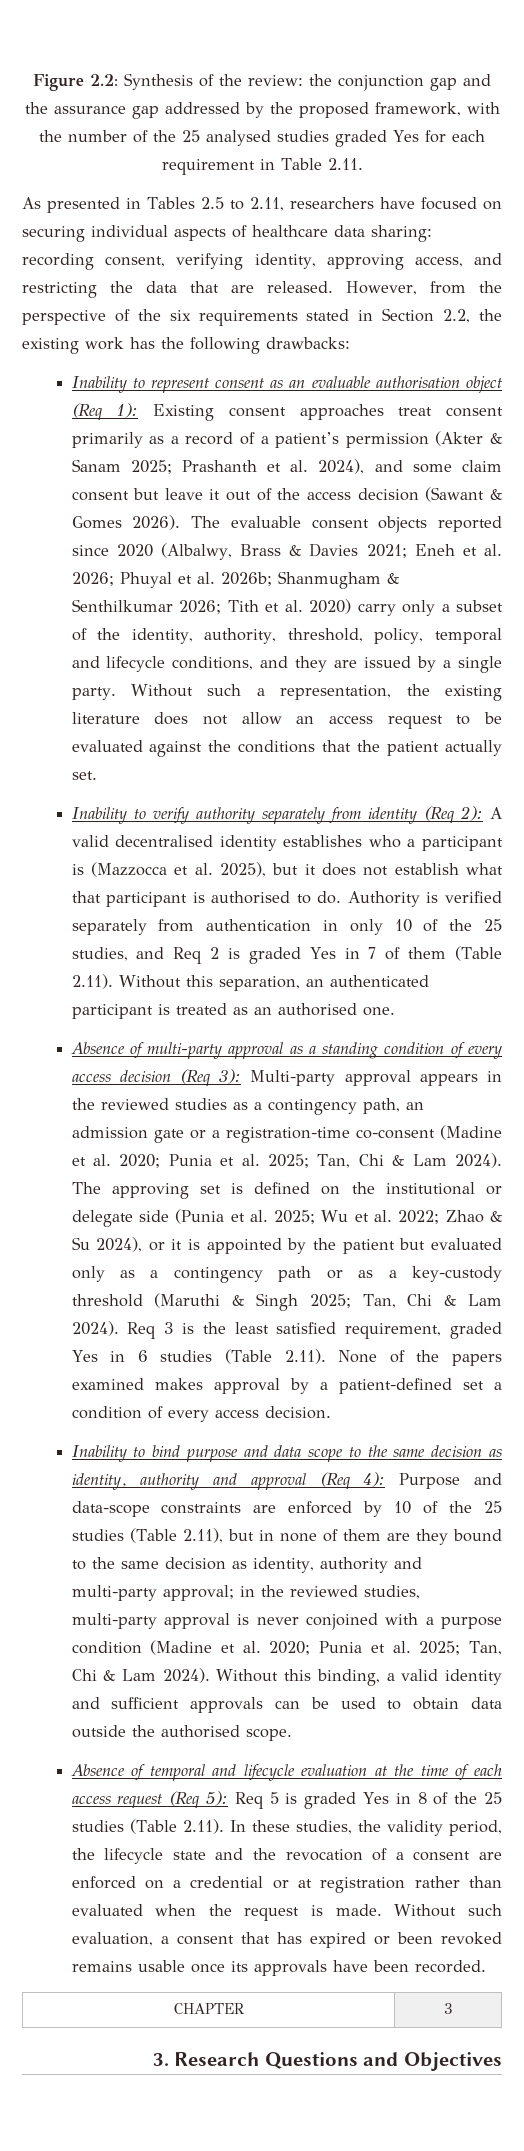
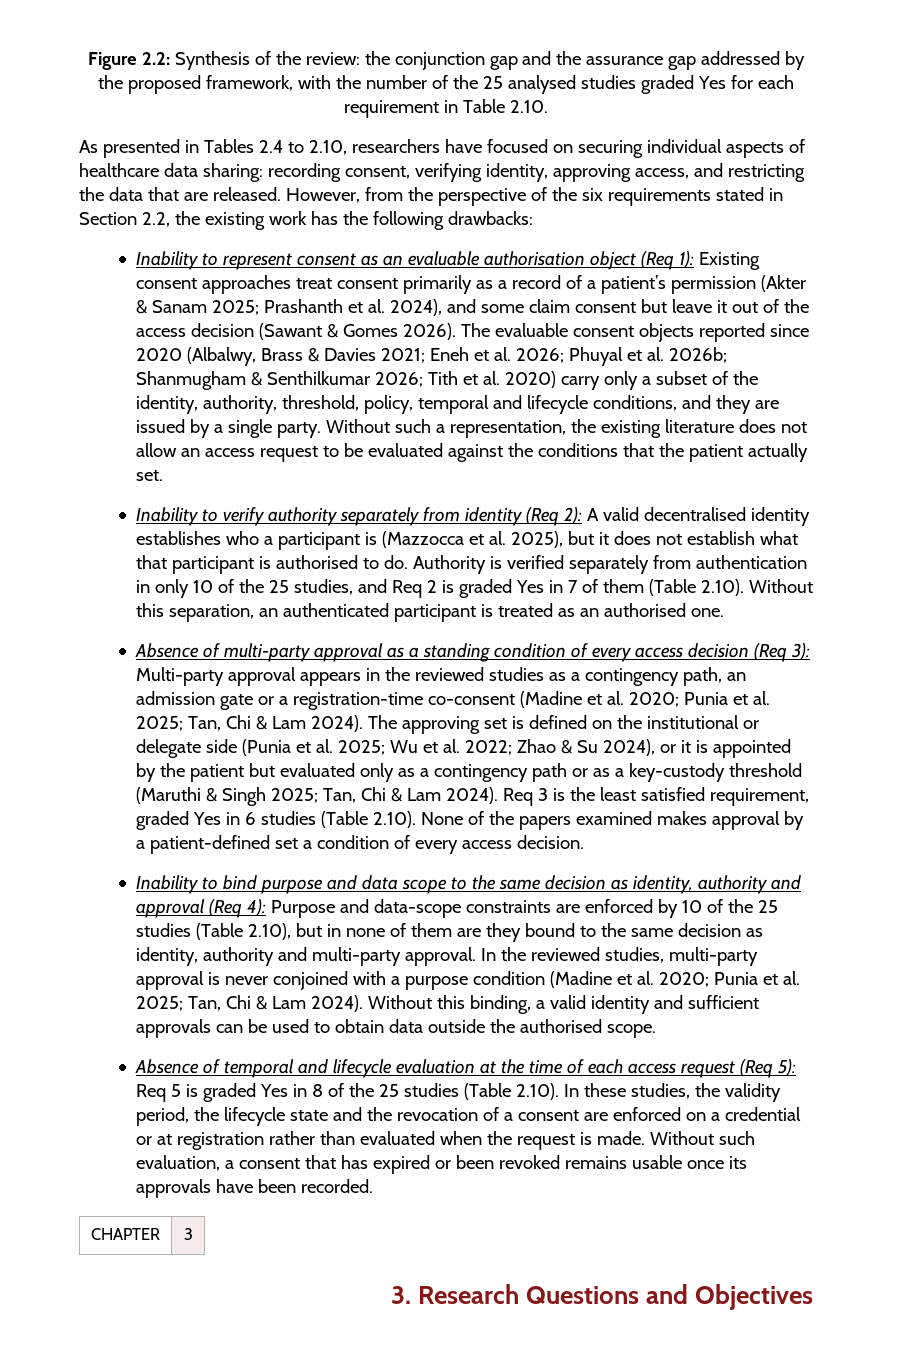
- Figure 2.2: Synthesis of the review: the conjunction gap and the assurance gap addressed by the proposed framework, with the number of the 25 analysed studies graded Yes for each requirement in Table 2.11.
+ Figure 2.2: Synthesis of the review: the conjunction gap and the assurance gap addressed by the proposed framework, with the number of the 25 analysed studies graded Yes for each requirement in Table 2.10.
- As presented in Tables 2.5 to 2.11, researchers have focused on securing individual aspects of healthcare data sharing: recording consent, verifying identity, approving access, and restricting the data that are released.
+ As presented in Tables 2.4 to 2.10, researchers have focused on securing individual aspects of healthcare data sharing: recording consent, verifying identity, approving access, and restricting the data that are released.
- Authority is verified separately from authentication in only 10 of the 25 studies, and Req 2 is graded Yes in 7 of them (Table 2.11). Without this separation, an authenticated participant is treated as an authorised one.
+ Authority is verified separately from authentication in only 10 of the 25 studies, and Req 2 is graded Yes in 7 of them (Table 2.10). Without this separation, an authenticated participant is treated as an authorised one.
- Req 3 is the least satisfied requirement, graded Yes in 6 studies (Table 2.11). None of the papers examined makes approval by a patient-defined set a condition of every access decision.
+ Req 3 is the least satisfied requirement, graded Yes in 6 studies (Table 2.10). None of the papers examined makes approval by a patient-defined set a condition of every access decision.
- Purpose and data-scope constraints are enforced by 10 of the 25 studies (Table 2.11), but in none of them are they bound to the same decision as identity, authority and multi-party approval; in the reviewed studies, multi-party approval is never conjoined with a purpose condition (Madine et al. 2020;
+ Purpose and data-scope constraints are enforced by 10 of the 25 studies (Table 2.10), but in none of them are they bound to the same decision as identity, authority and multi-party approval. In the reviewed studies, multi-party approval is never conjoined with a purpose condition (Madine et al. 2020;
- Absence of temporal and lifecycle evaluation at the time of each access request (Req 5): Req 5 is graded Yes in 8 of the 25 studies (Table 2.11). In these studies, the validity period, the lifecycle state and the revocation of a consent are enforced on a credential or at registration rather than evaluated when the request is made.
+ Absence of temporal and lifecycle evaluation at the time of each access request (Req 5): Req 5 is graded Yes in 8 of the 25 studies (Table 2.10). In these studies, the validity period, the lifecycle state and the revocation of a consent are enforced on a credential or at registration rather than evaluated when the request is made.

